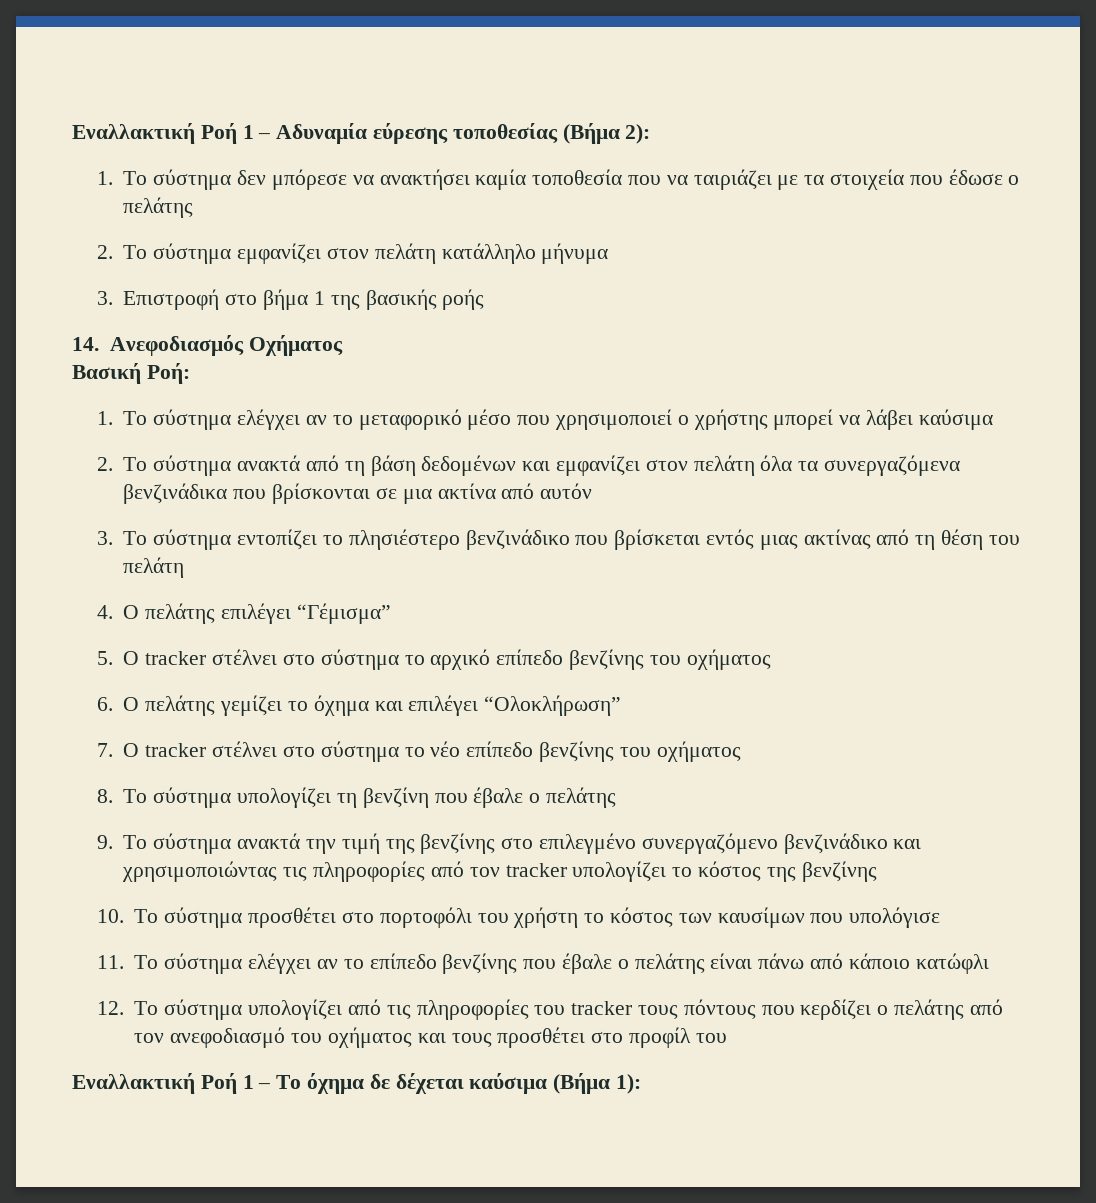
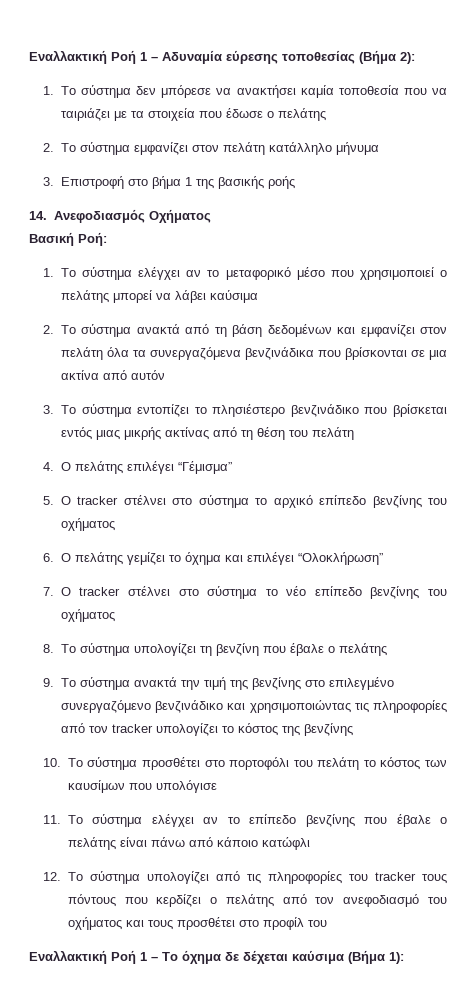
- 1. Το σύστημα ελέγχει αν το μεταφορικό μέσο που χρησιμοποιεί ο χρήστης μπορεί να λάβει καύσιμα
+ 1. Το σύστημα ελέγχει αν το μεταφορικό μέσο που χρησιμοποιεί ο πελάτης μπορεί να λάβει καύσιμα
- 3. Το σύστημα εντοπίζει το πλησιέστερο βενζινάδικο που βρίσκεται εντός μιας ακτίνας από τη θέση του πελάτη
+ 3. Το σύστημα εντοπίζει το πλησιέστερο βενζινάδικο που βρίσκεται εντός μιας μικρής ακτίνας από τη θέση του πελάτη
- 10. Το σύστημα προσθέτει στο πορτοφόλι του χρήστη το κόστος των καυσίμων που υπολόγισε
+ 10. Το σύστημα προσθέτει στο πορτοφόλι του πελάτη το κόστος των καυσίμων που υπολόγισε

